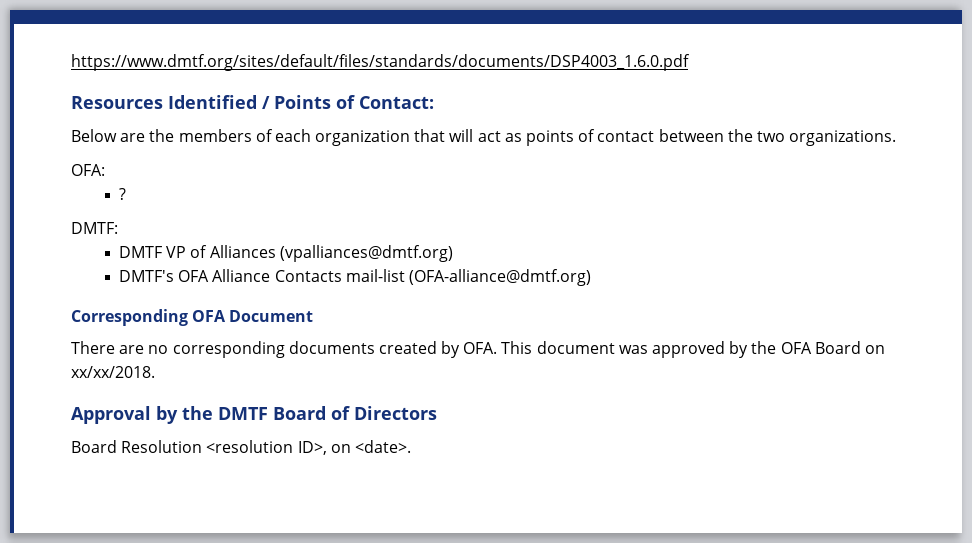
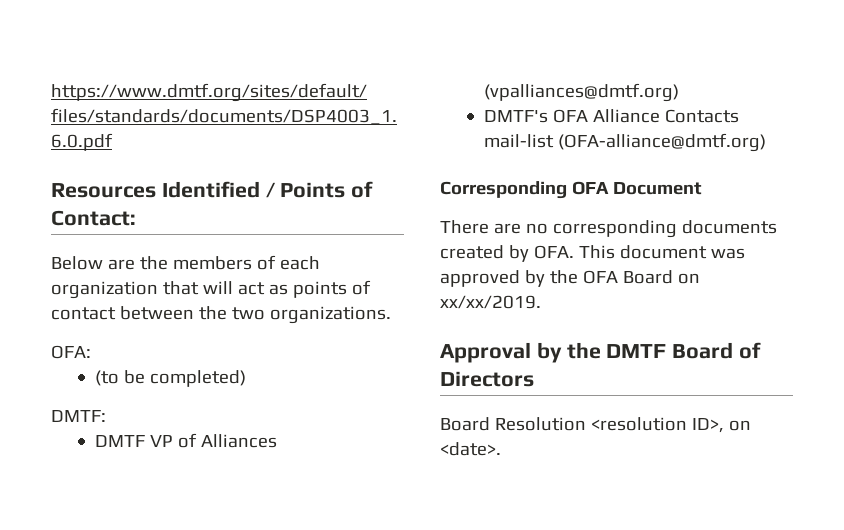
- ?
+ (to be completed)
- There are no corresponding documents created by OFA. This document was approved by the OFA Board on xx/xx/2018.
+ There are no corresponding documents created by OFA. This document was approved by the OFA Board on xx/xx/2019.

